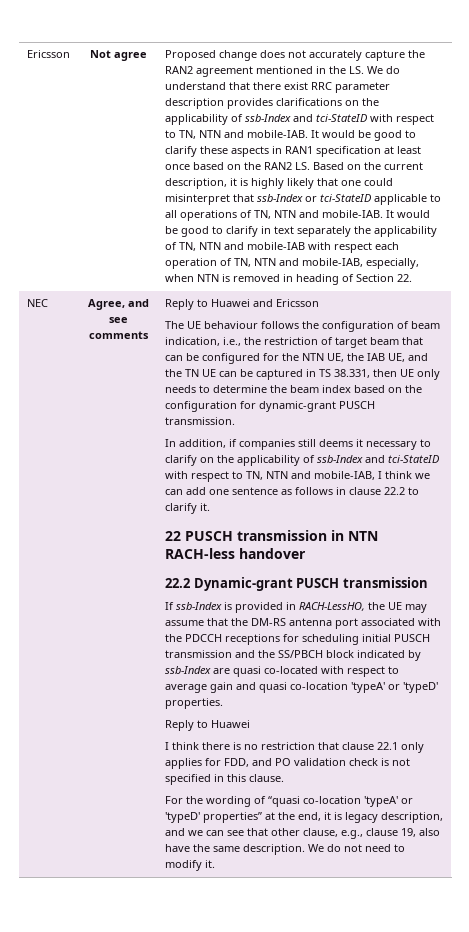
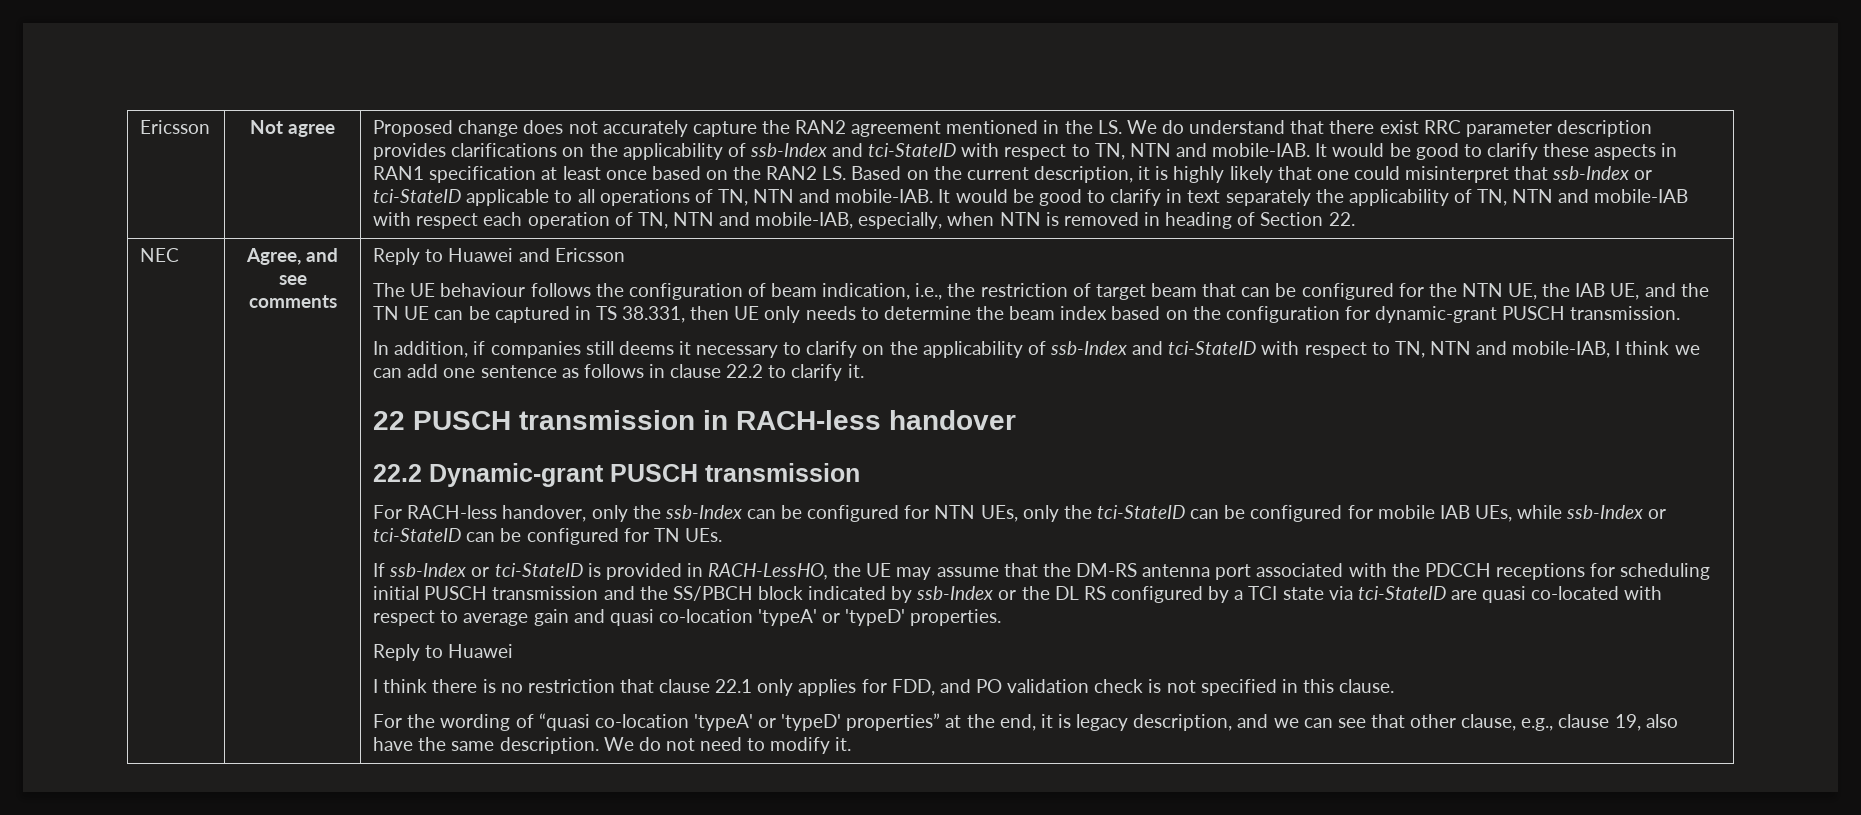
- 22 PUSCH transmission in NTN RACH-less handover
+ 22 PUSCH transmission in RACH-less handover
+ For RACH-less handover, only the ssb-Index can be configured for NTN UEs, only the tci-StateID can be configured for mobile IAB UEs, while ssb-Index or tci-StateID can be configured for TN UEs.
- If ssb-Index is provided in RACH-LessHO, the UE may assume that the DM-RS antenna port associated with the PDCCH receptions for scheduling initial PUSCH transmission and the SS/PBCH block indicated by ssb-Index are quasi co-located with respect to average gain and quasi co-location 'typeA' or 'typeD' properties.
+ If ssb-Index or tci-StateID is provided in RACH-LessHO, the UE may assume that the DM-RS antenna port associated with the PDCCH receptions for scheduling initial PUSCH transmission and the SS/PBCH block indicated by ssb-Index or the DL RS configured by a TCI state via tci-StateID are quasi co-located with respect to average gain and quasi co-location 'typeA' or 'typeD' properties.

